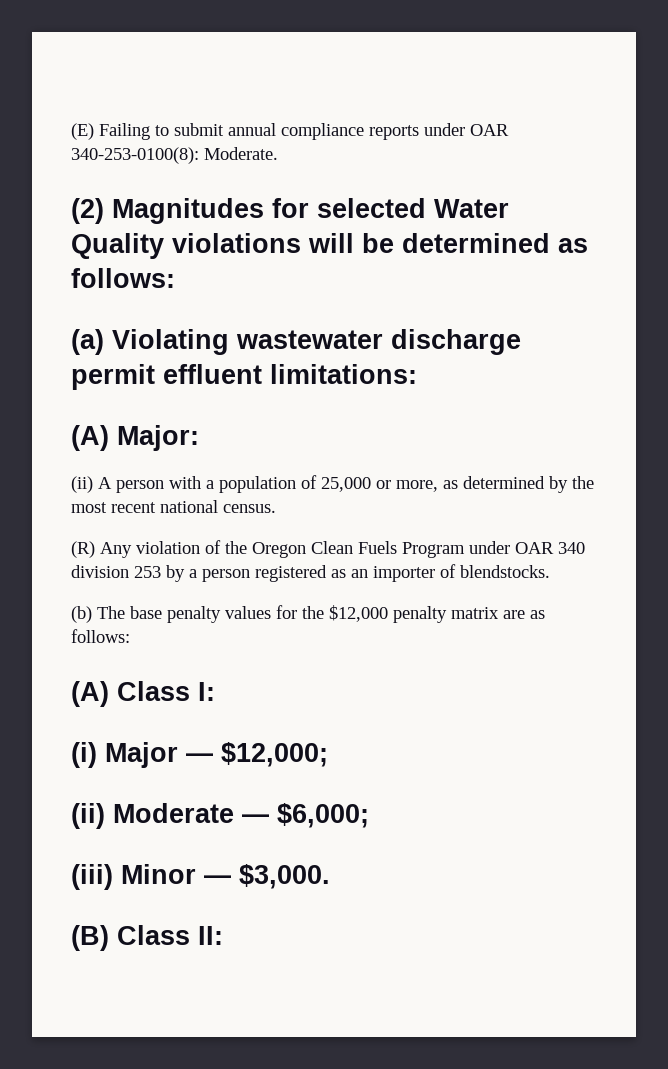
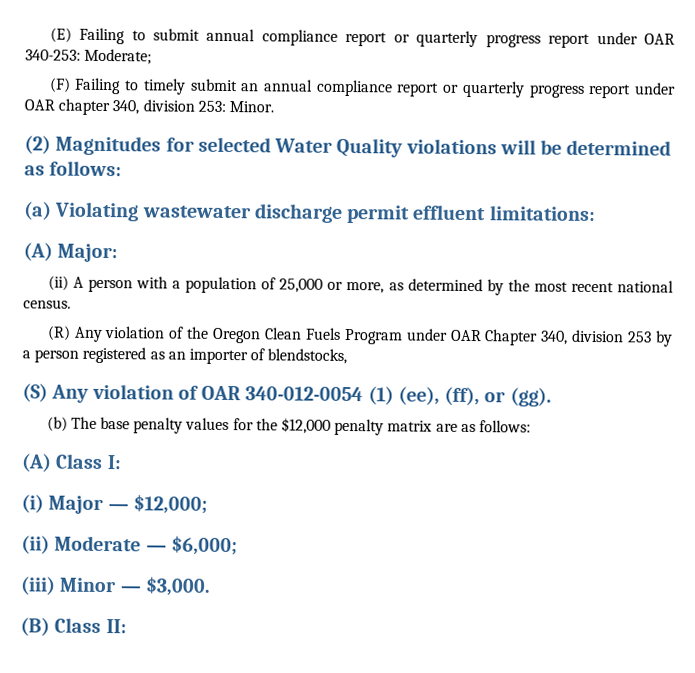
- (E) Failing to submit annual compliance reports under OAR 340-253-0100(8): Moderate.
+ (E) Failing to submit annual compliance report or quarterly progress report under OAR 340-253: Moderate;
+ (F) Failing to timely submit an annual compliance report or quarterly progress report under OAR chapter 340, division 253: Minor.
- (R) Any violation of the Oregon Clean Fuels Program under OAR 340 division 253 by a person registered as an importer of blendstocks.
+ (R) Any violation of the Oregon Clean Fuels Program under OAR Chapter 340, division 253 by a person registered as an importer of blendstocks,
+ (S) Any violation of OAR 340-012-0054 (1) (ee), (ff), or (gg).

